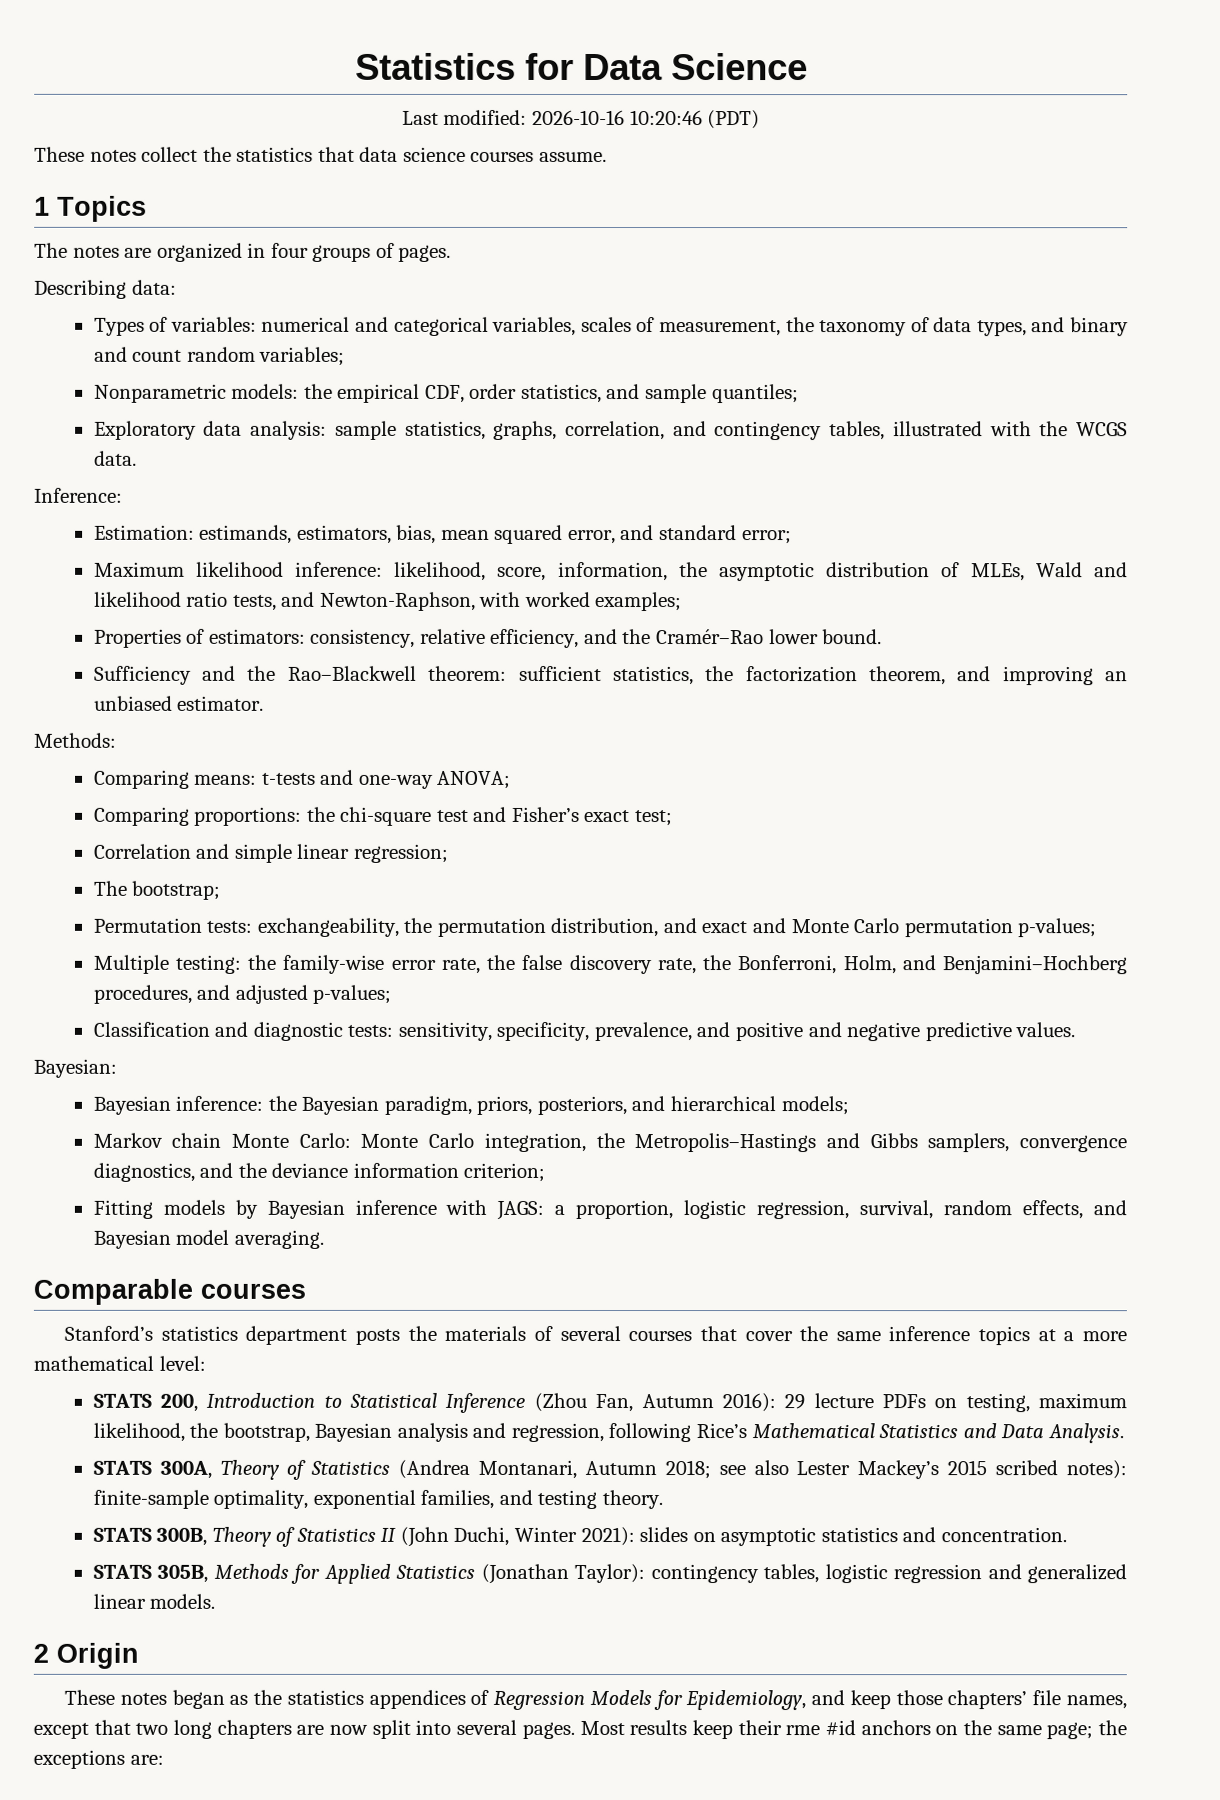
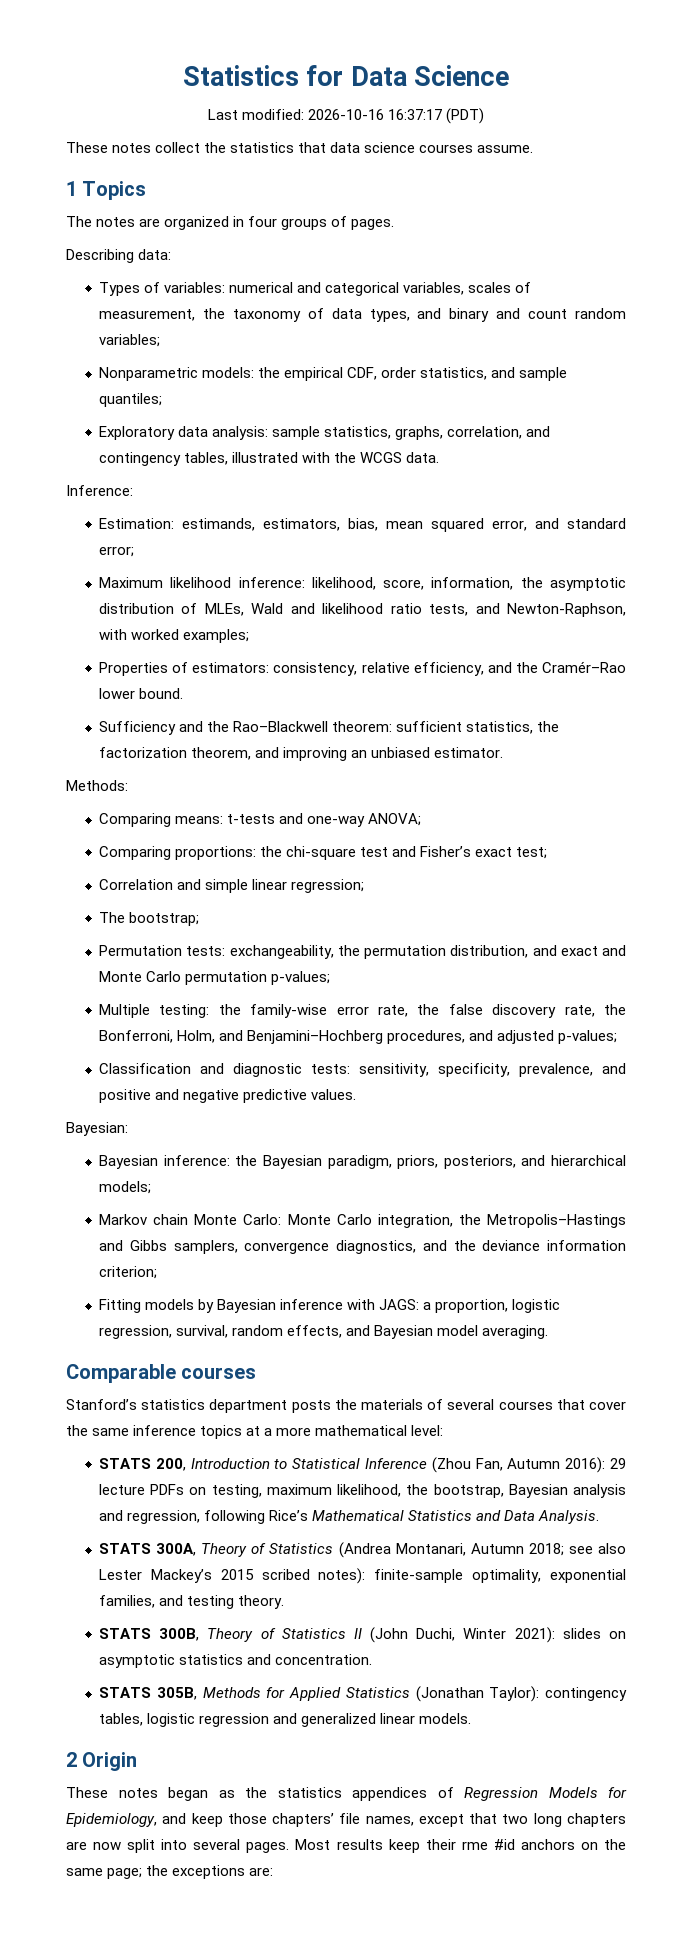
- Last modified: 2026-10-16 10:20:46 (PDT)
+ Last modified: 2026-10-16 16:37:17 (PDT)

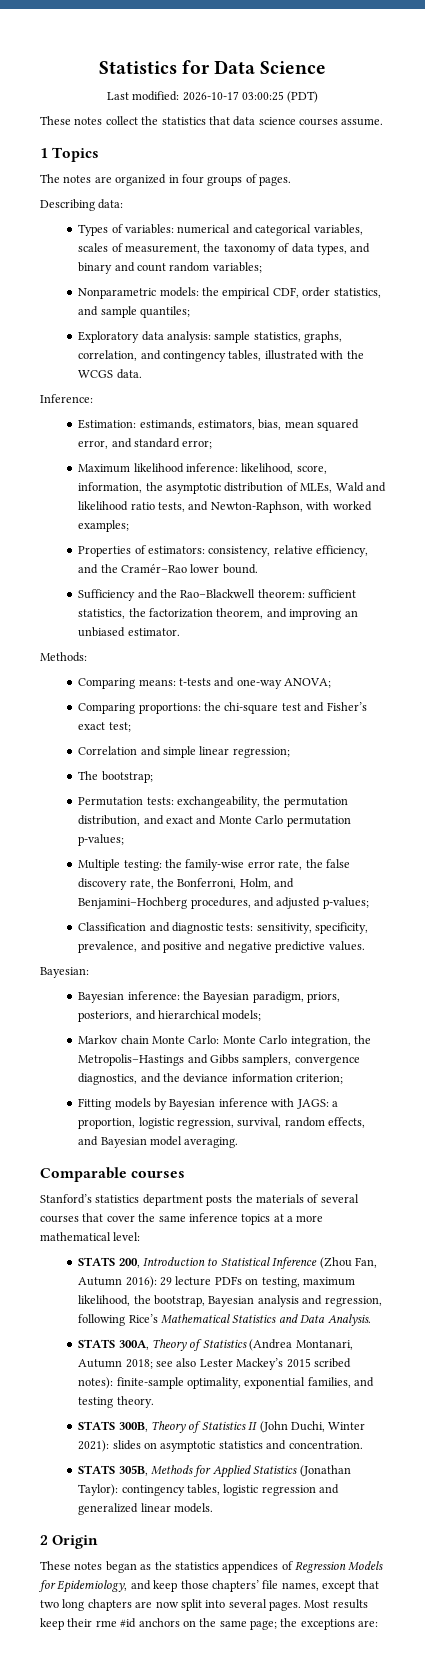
- Last modified: 2026-10-16 16:37:17 (PDT)
+ Last modified: 2026-10-17 03:00:25 (PDT)

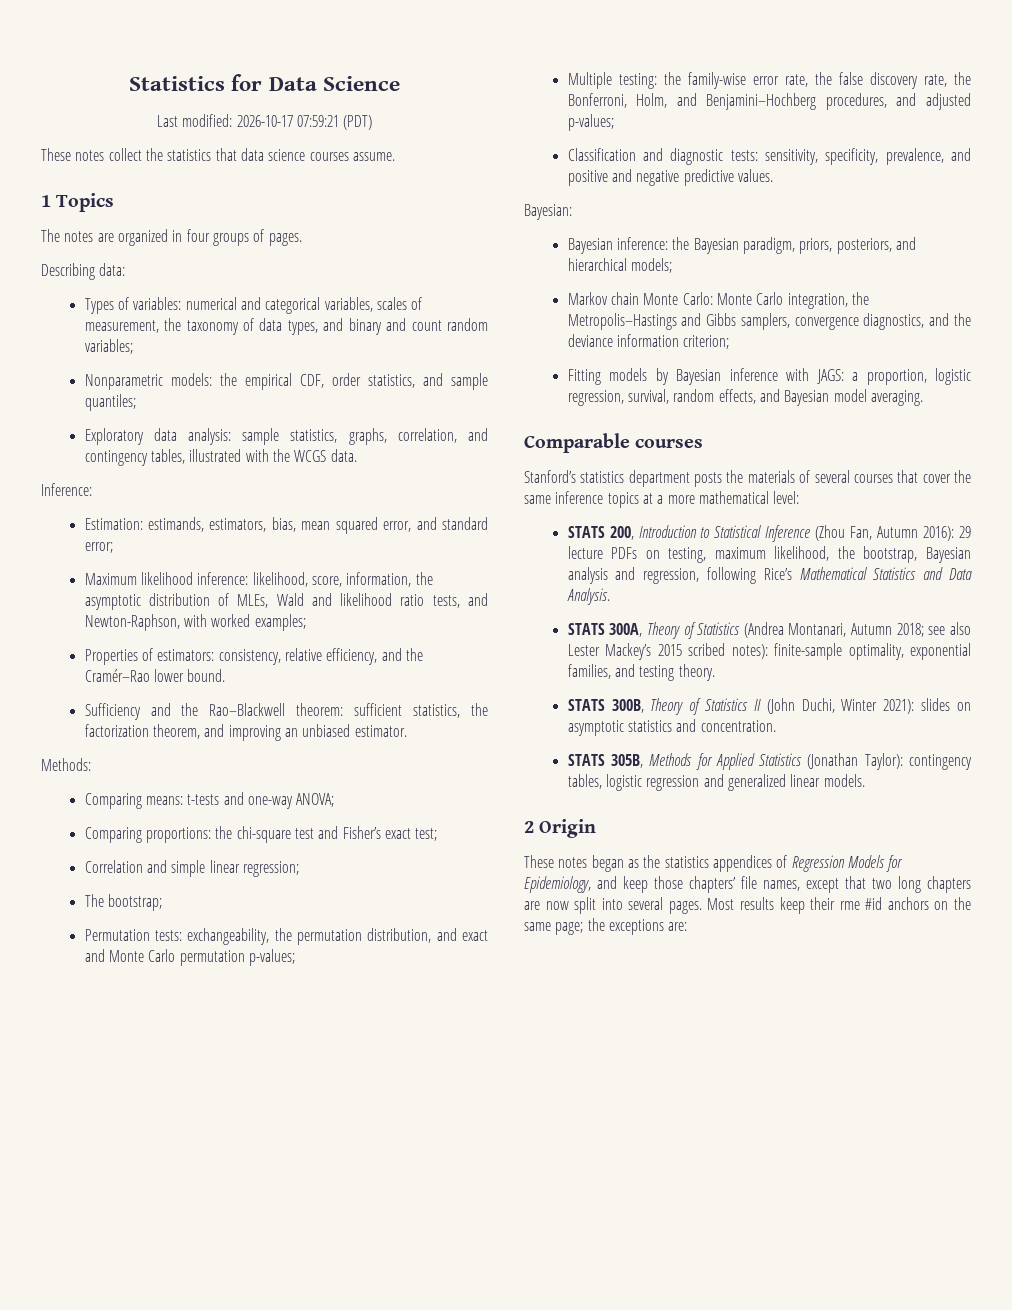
- Last modified: 2026-10-17 03:00:25 (PDT)
+ Last modified: 2026-10-17 07:59:21 (PDT)

